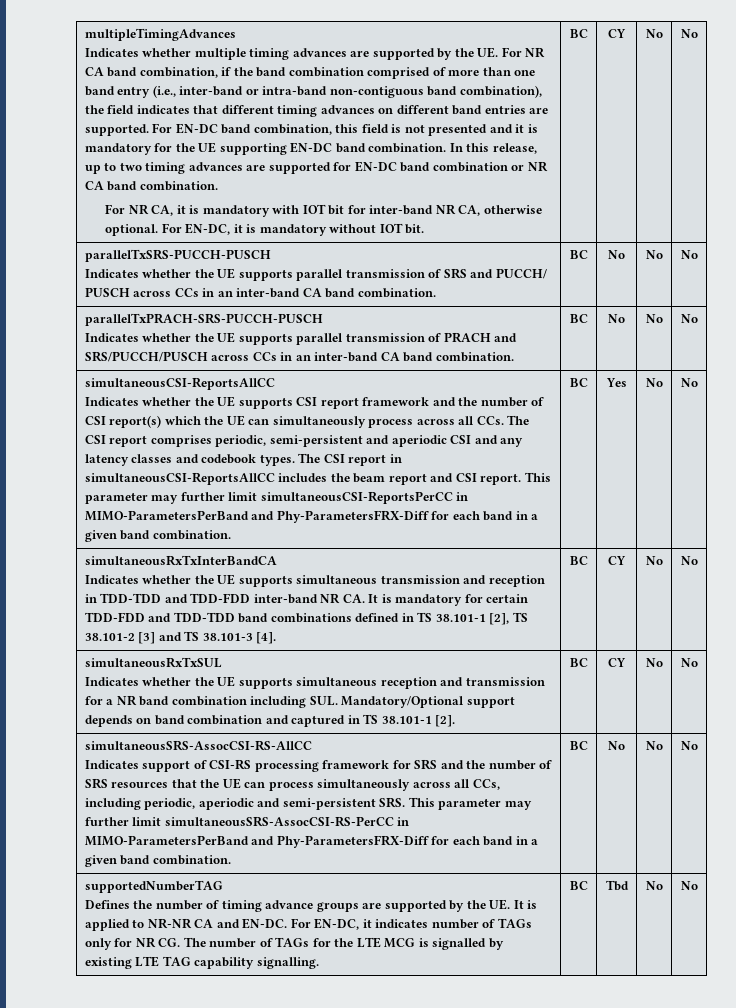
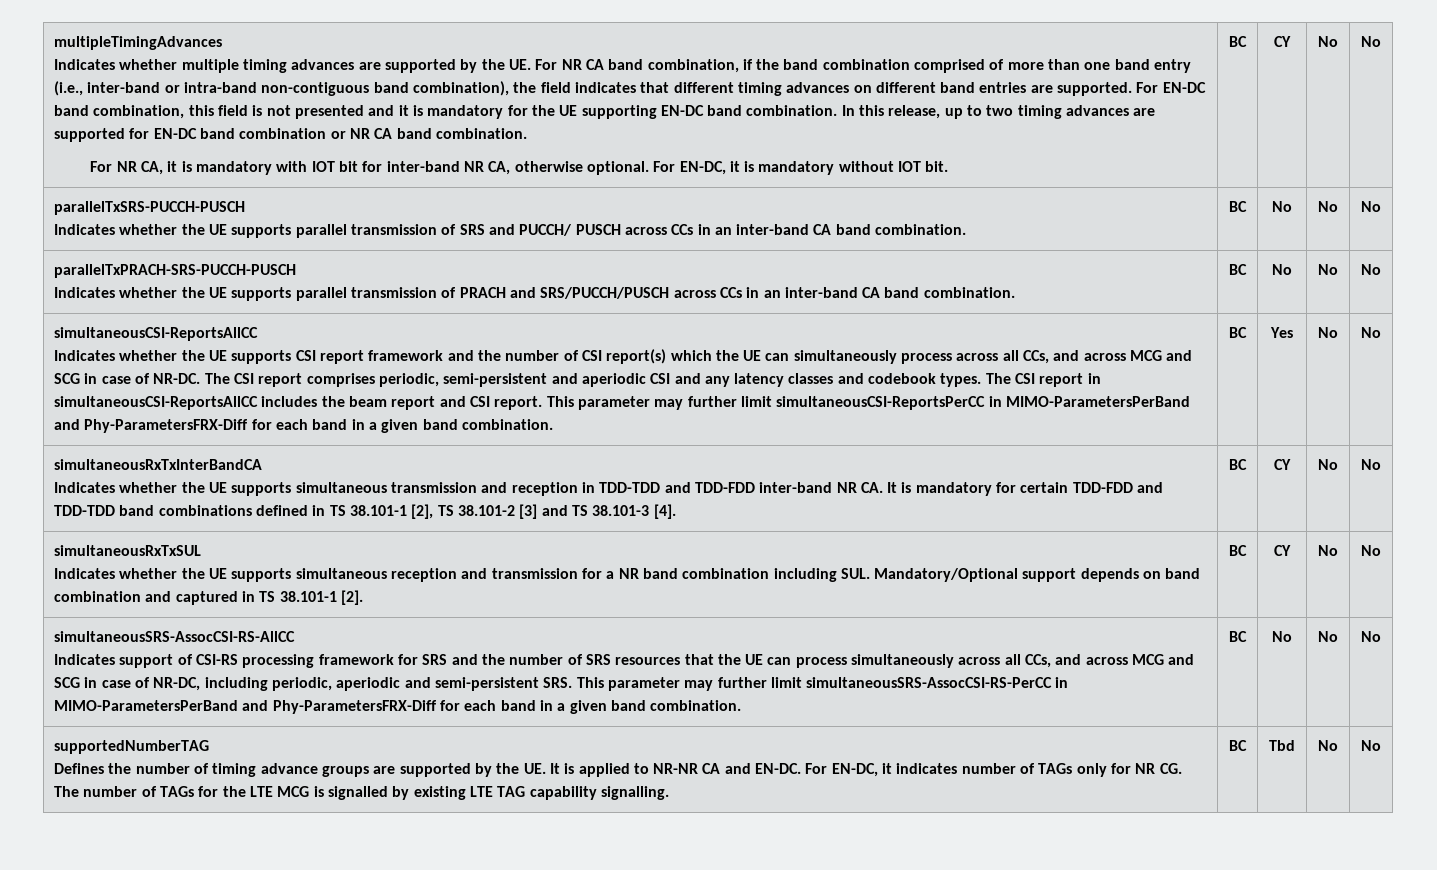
- Indicates whether the UE supports CSI report framework and the number of CSI report(s) which the UE can simultaneously process across all CCs. The CSI report comprises periodic, semi-persistent and aperiodic CSI and any latency classes and codebook types.
+ Indicates whether the UE supports CSI report framework and the number of CSI report(s) which the UE can simultaneously process across all CCs, and across MCG and SCG in case of NR-DC. The CSI report comprises periodic, semi-persistent and aperiodic CSI and any latency classes and codebook types.
- Indicates support of CSI-RS processing framework for SRS and the number of SRS resources that the UE can process simultaneously across all CCs, including periodic, aperiodic and semi-persistent SRS. This parameter may further limit simultaneousSRS-AssocCSI-RS-PerCC in MIMO-ParametersPerBand and Phy-ParametersFRX-Diff for each band in a given band combination.
+ Indicates support of CSI-RS processing framework for SRS and the number of SRS resources that the UE can process simultaneously across all CCs, and across MCG and SCG in case of NR-DC, including periodic, aperiodic and semi-persistent SRS. This parameter may further limit simultaneousSRS-AssocCSI-RS-PerCC in MIMO-ParametersPerBand and Phy-ParametersFRX-Diff for each band in a given band combination.

